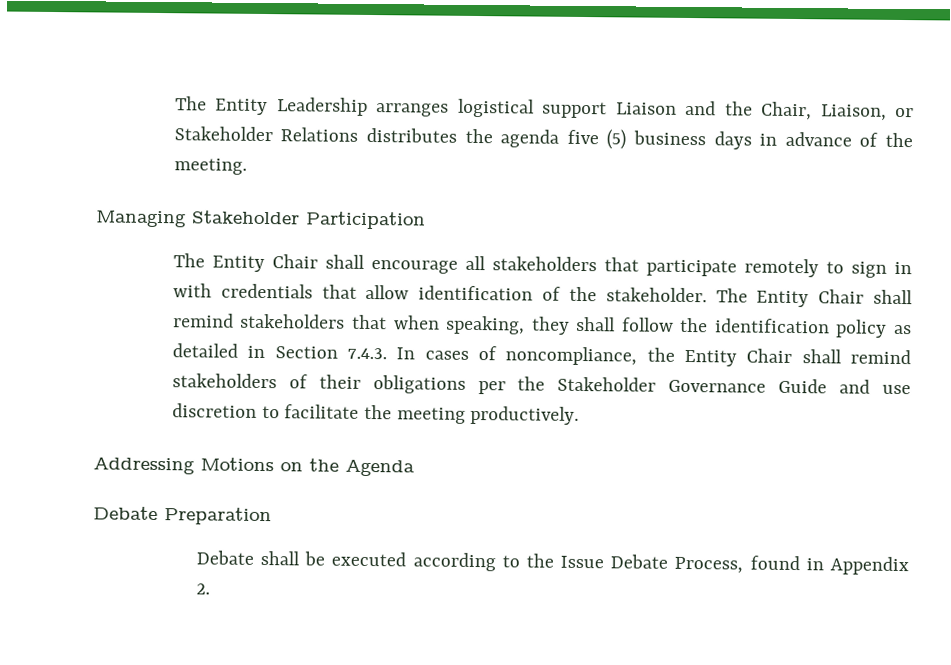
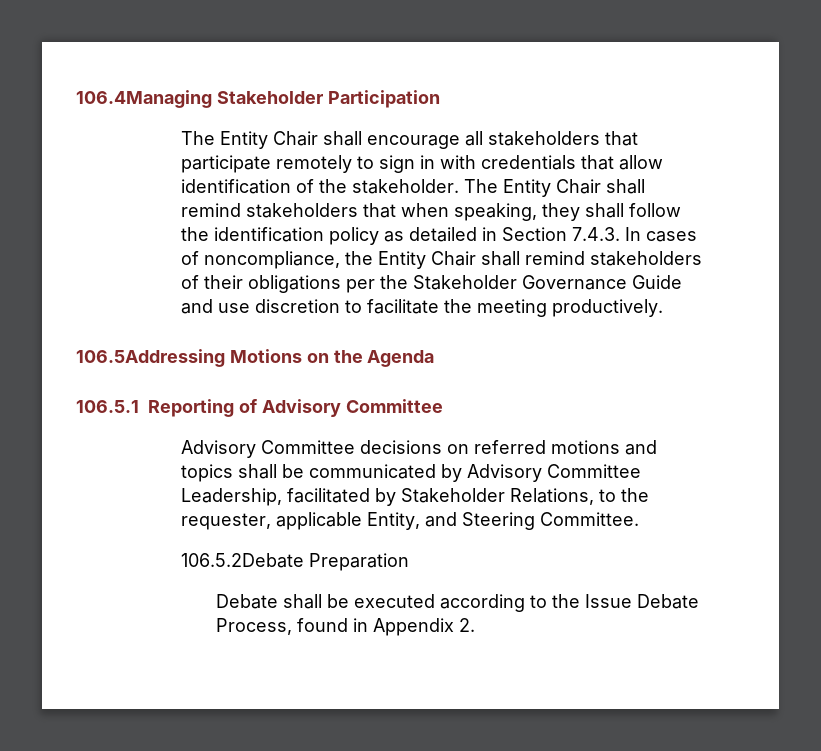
- The Entity Leadership arranges logistical support Liaison and the Chair, Liaison, or Stakeholder Relations distributes the agenda five (5) business days in advance of the meeting.
- Managing Stakeholder Participation
+ 106.4Managing Stakeholder Participation
- Addressing Motions on the Agenda
+ 106.5Addressing Motions on the Agenda
- Debate Preparation
+ 106.5.1 Reporting of Advisory Committee
+ Advisory Committee decisions on referred motions and topics shall be communicated by Advisory Committee Leadership, facilitated by Stakeholder Relations, to the requester, applicable Entity, and Steering Committee.
+ 106.5.2Debate Preparation

